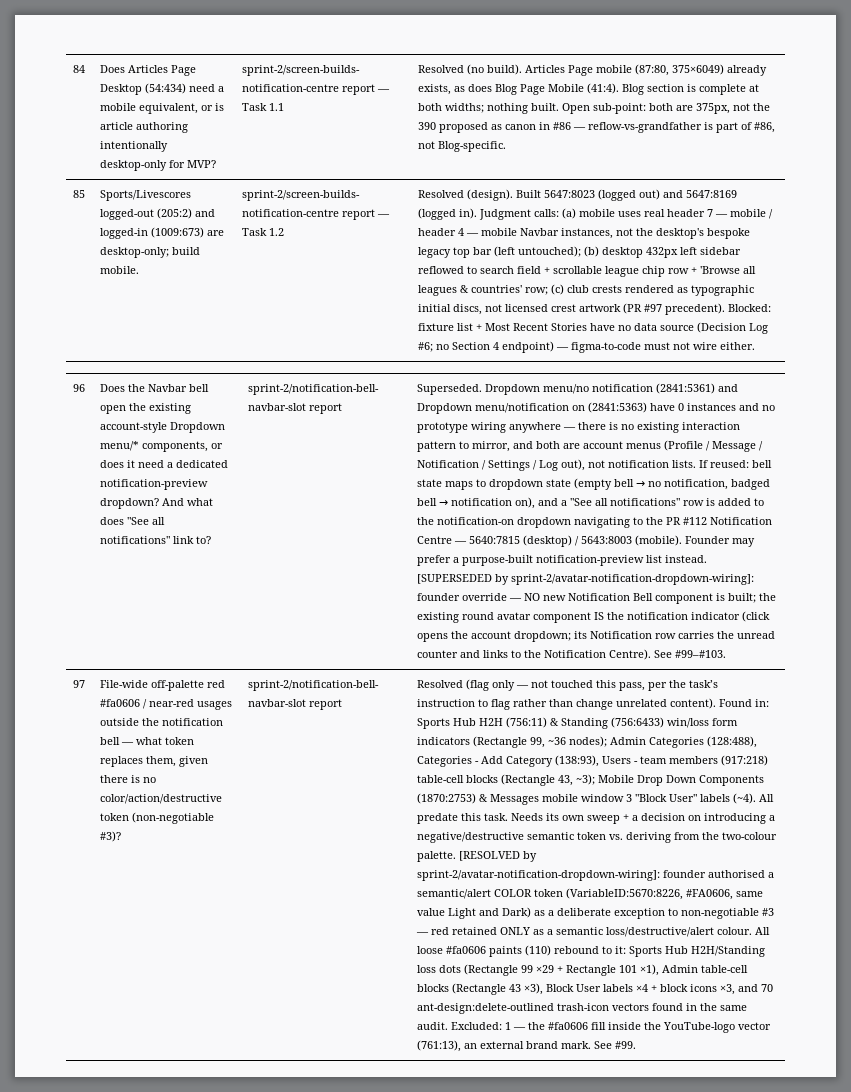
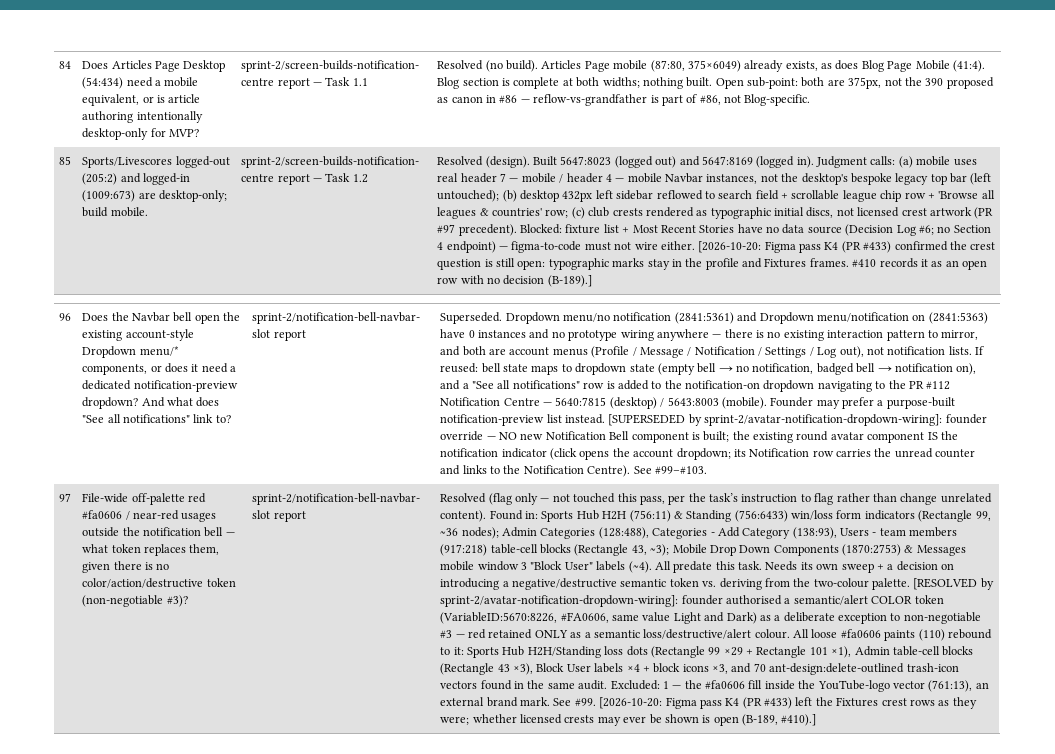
+ [2026-10-20: Figma pass K4 (PR #433) confirmed the crest question is still open: typographic marks stay in the profile and Fixtures frames. #410 records it as an open row with no decision (B-189).]
+ [2026-10-20: Figma pass K4 (PR #433) left the Fixtures crest rows as they were; whether licensed crests may ever be shown is open (B-189, #410).]

